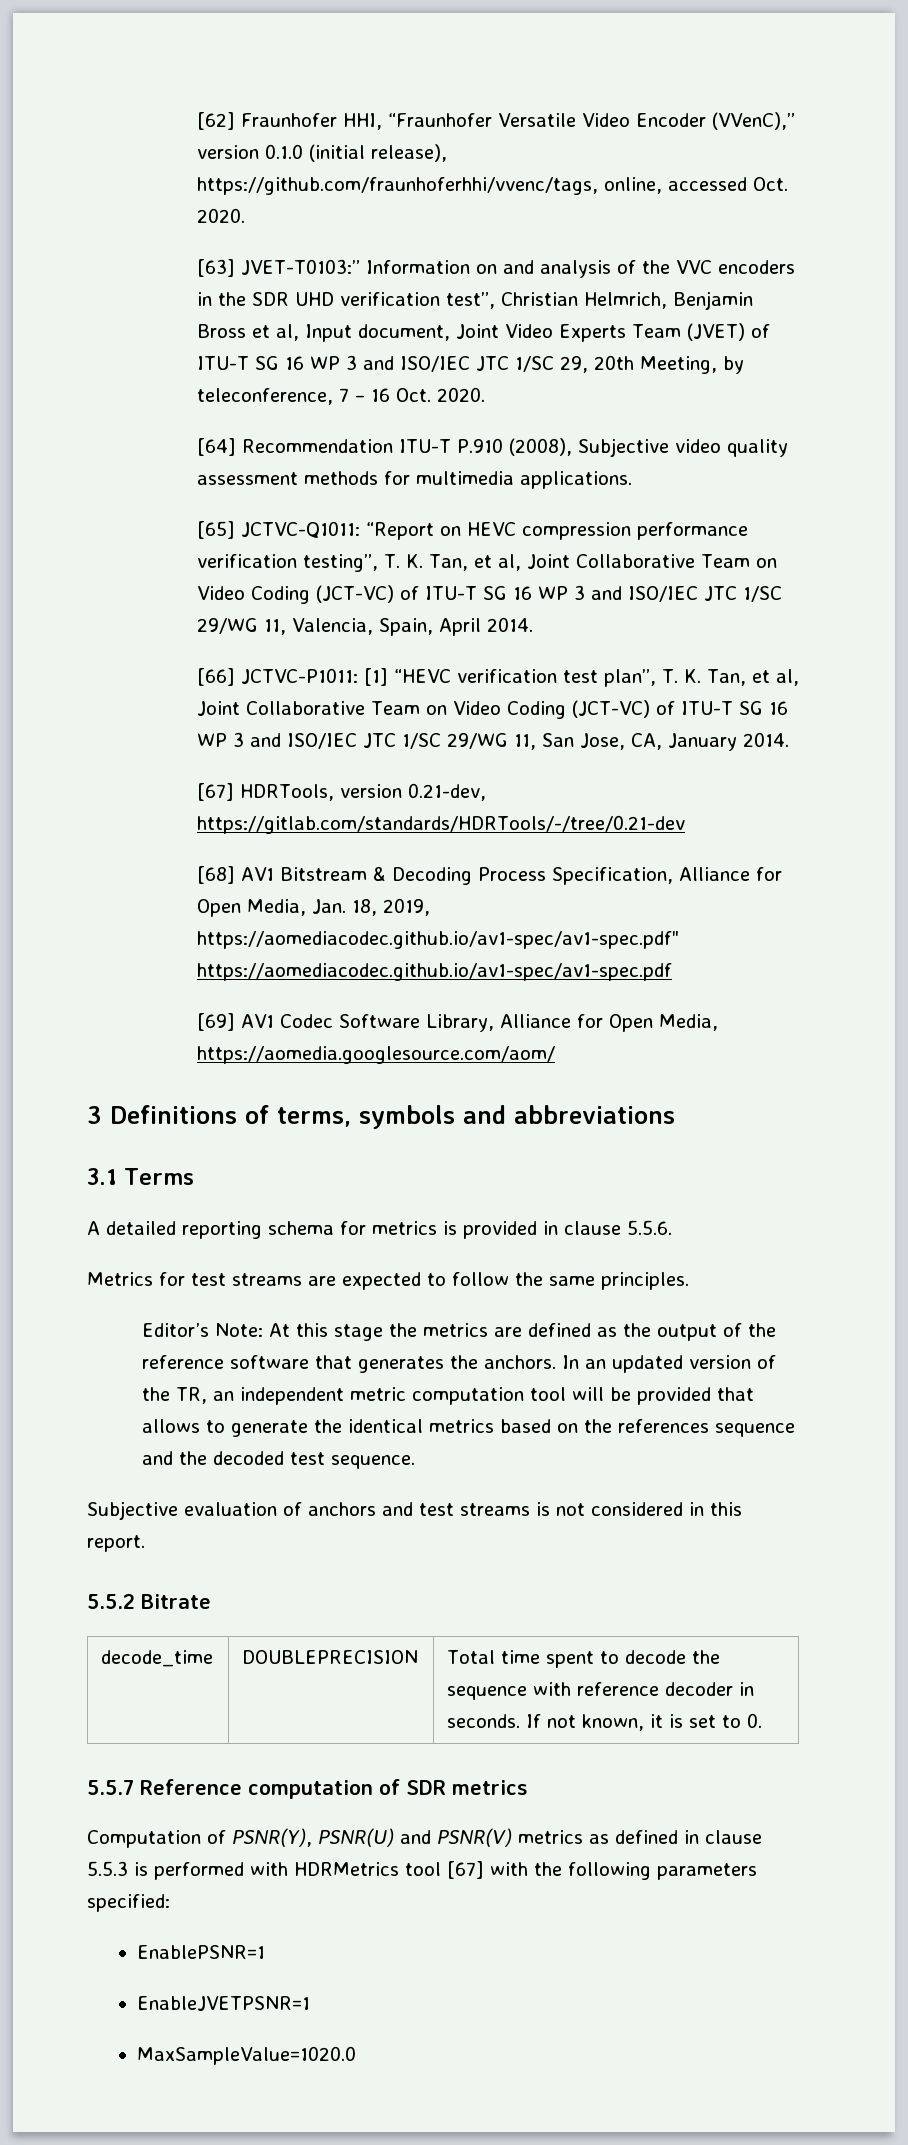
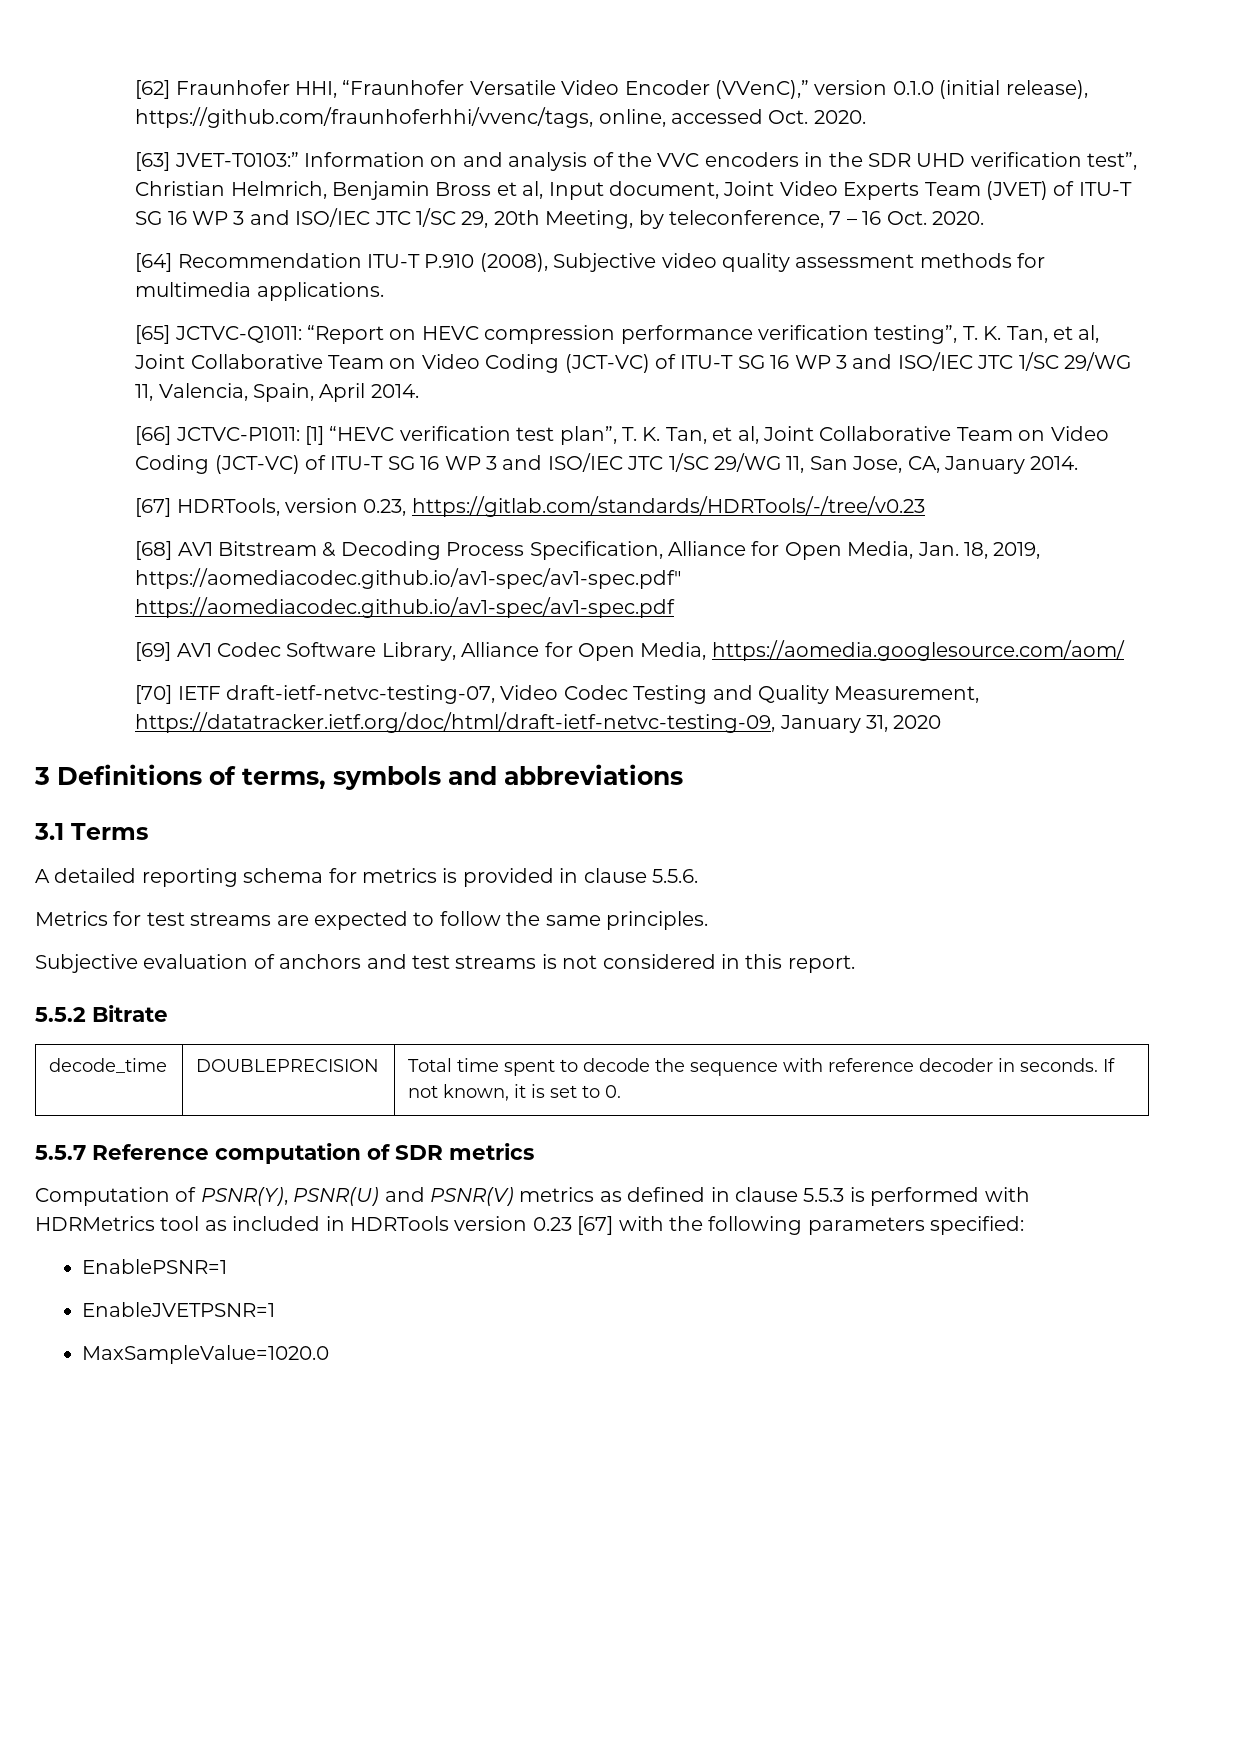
- [67] HDRTools, version 0.21-dev, https://gitlab.com/standards/HDRTools/-/tree/0.21-dev
+ [67] HDRTools, version 0.23, https://gitlab.com/standards/HDRTools/-/tree/v0.23
+ [70] IETF draft-ietf-netvc-testing-07, Video Codec Testing and Quality Measurement, https://datatracker.ietf.org/doc/html/draft-ietf-netvc-testing-09, January 31, 2020
- Editor’s Note: At this stage the metrics are defined as the output of the reference software that generates the anchors. In an updated version of the TR, an independent metric computation tool will be provided that allows to generate the identical metrics based on the references sequence and the decoded test sequence.
- Computation of PSNR(Y), PSNR(U) and PSNR(V) metrics as defined in clause 5.5.3 is performed with HDRMetrics tool [67] with the following parameters specified:
+ Computation of PSNR(Y), PSNR(U) and PSNR(V) metrics as defined in clause 5.5.3 is performed with HDRMetrics tool as included in HDRTools version 0.23 [67] with the following parameters specified:

